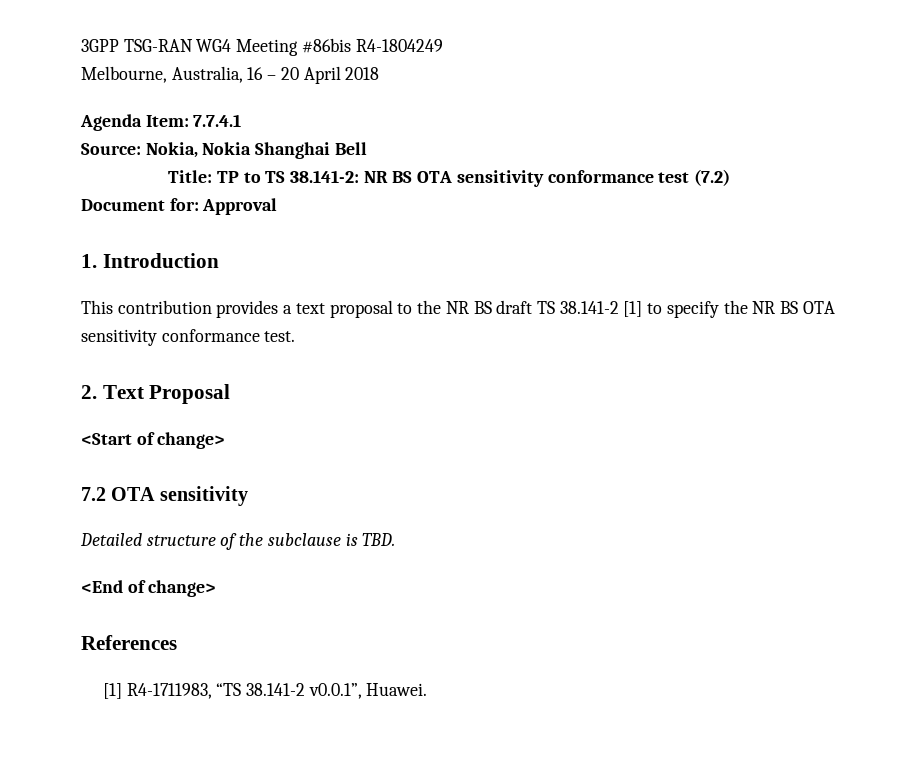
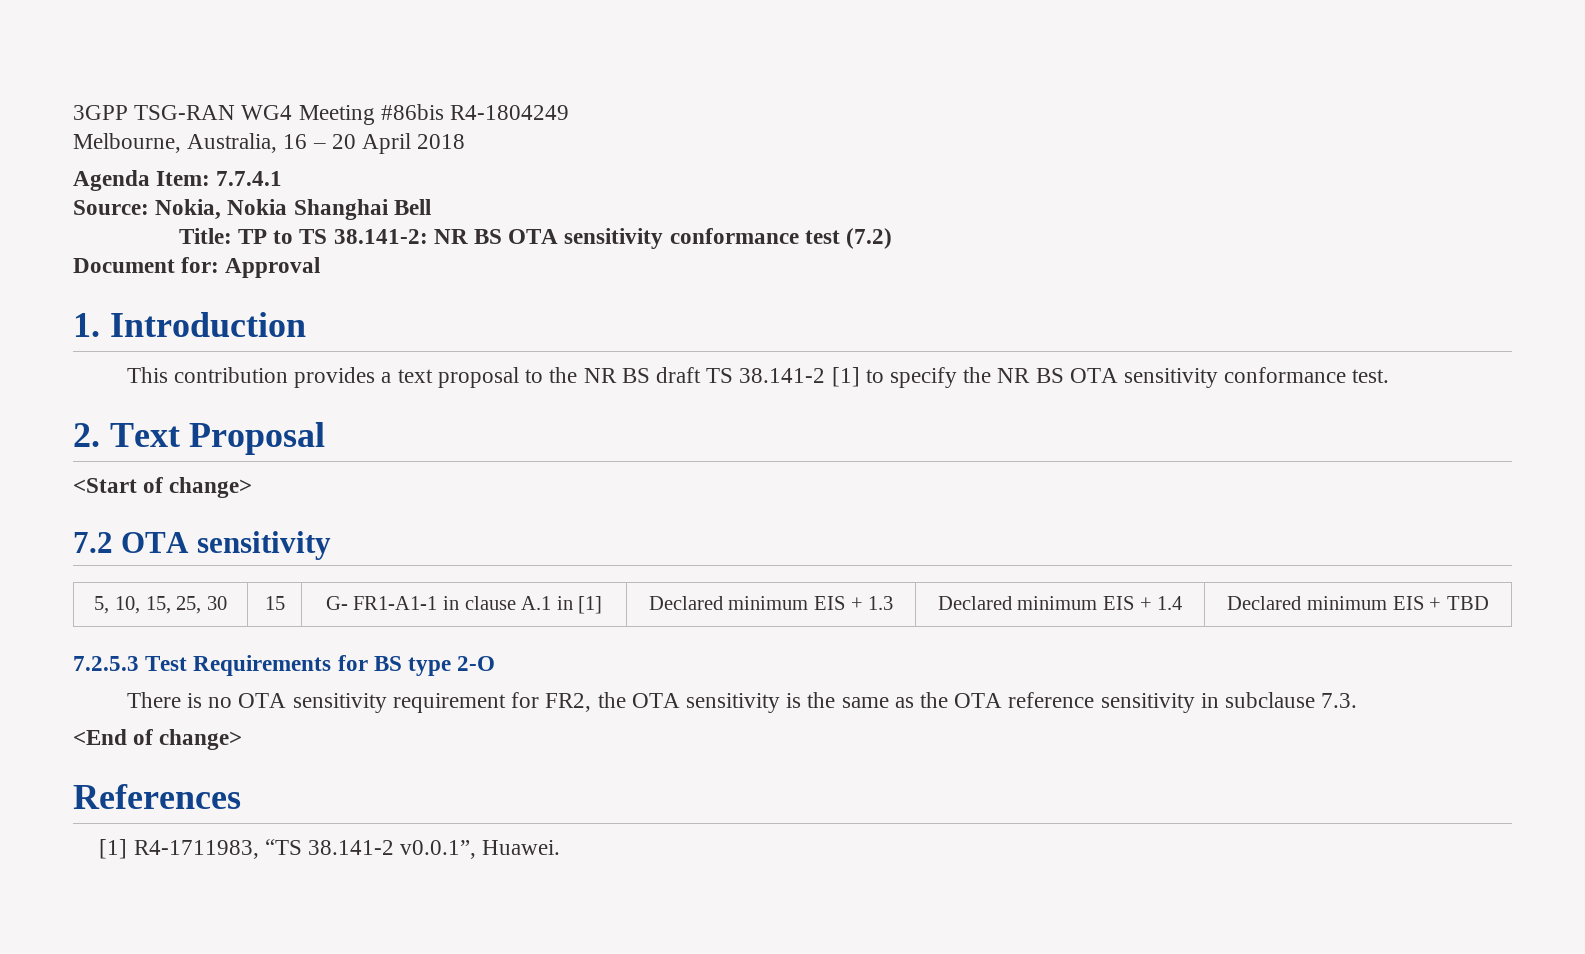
- Detailed structure of the subclause is TBD.
+ 5, 10, 15, 25, 30 | 15 | G- FR1-A1-1 in clause A.1 in [1] | Declared minimum EIS + 1.3 | Declared minimum EIS + 1.4 | Declared minimum EIS + TBD
+ 7.2.5.3 Test Requirements for BS type 2-O
+ There is no OTA sensitivity requirement for FR2, the OTA sensitivity is the same as the OTA reference sensitivity in subclause 7.3.

